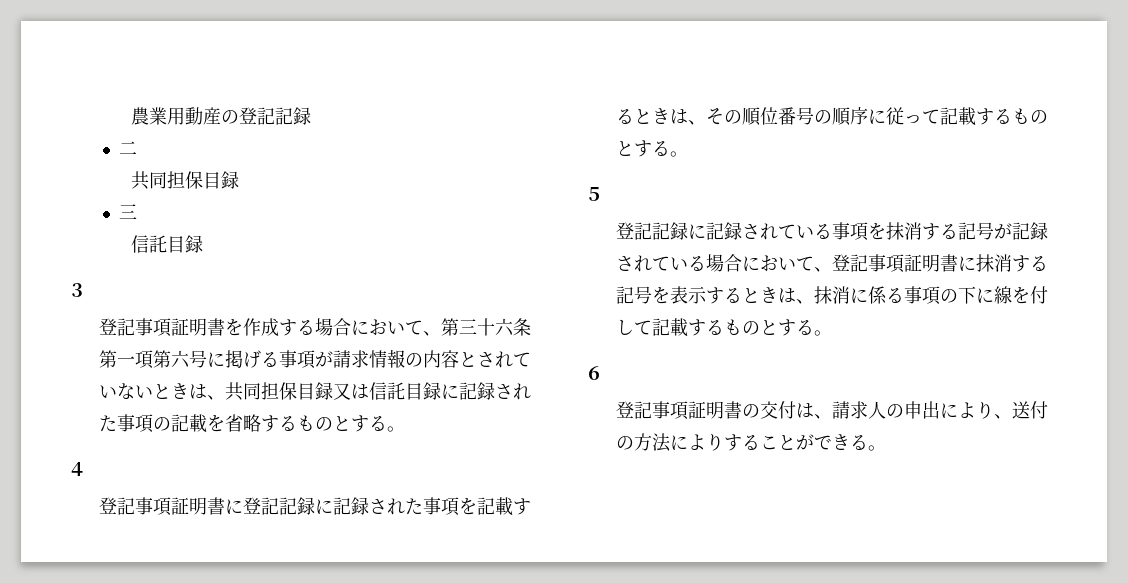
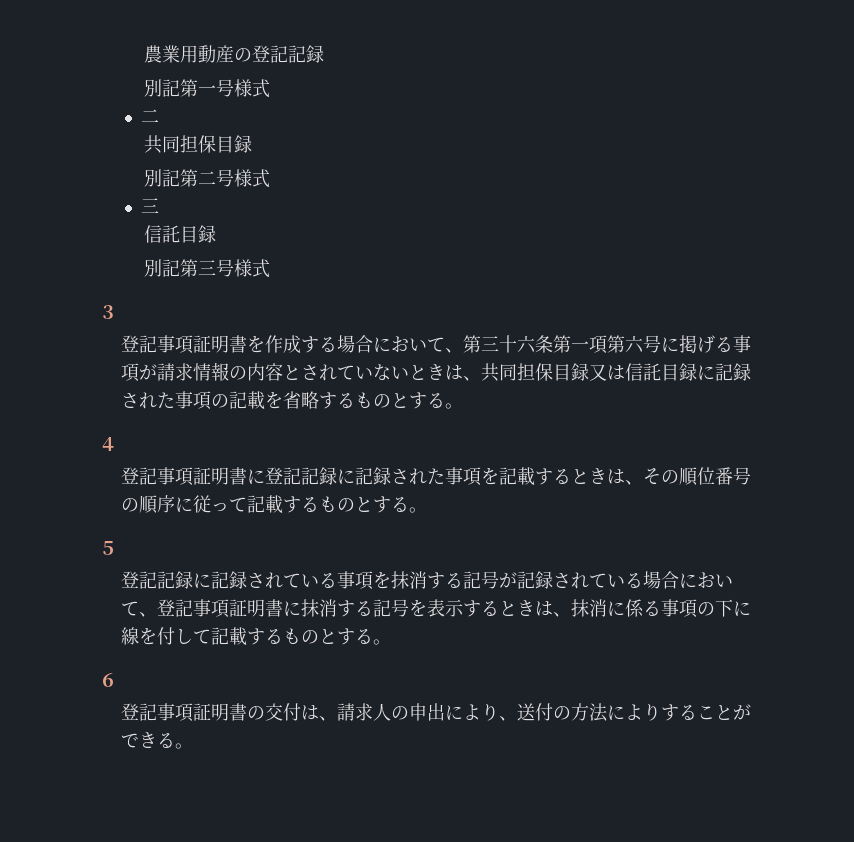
+ 別記第一号様式
+ 別記第二号様式
+ 別記第三号様式

